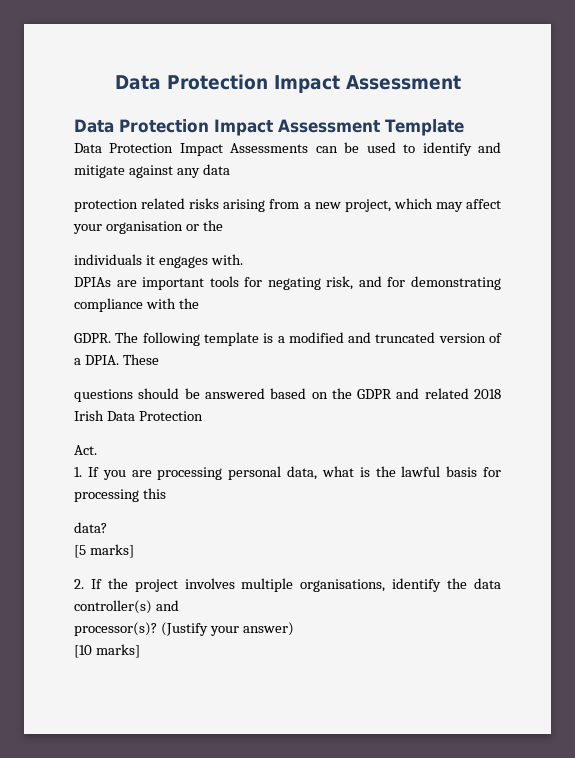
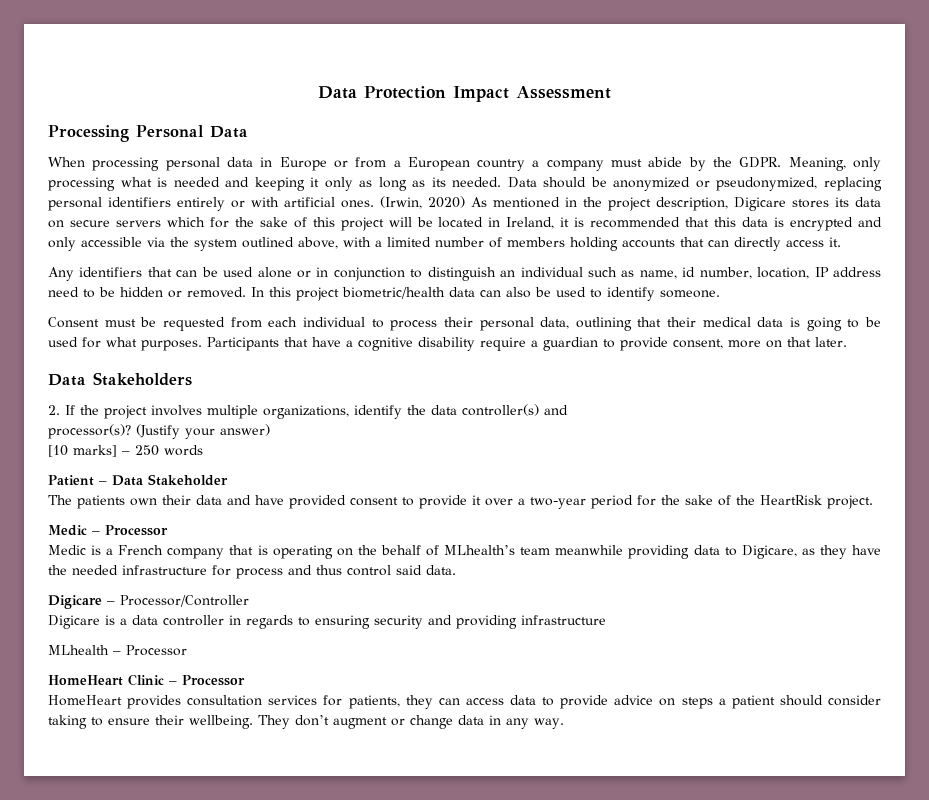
- Data Protection Impact Assessment Template
- Data Protection Impact Assessments can be used to identify and mitigate against any data
- protection related risks arising from a new project, which may affect your organisation or the
- individuals it engages with.
- DPIAs are important tools for negating risk, and for demonstrating compliance with the
- GDPR. The following template is a modified and truncated version of a DPIA. These
- questions should be answered based on the GDPR and related 2018 Irish Data Protection
- Act.
- 1. If you are processing personal data, what is the lawful basis for processing this
- data?
- [5 marks]
+ Processing Personal Data
+ When processing personal data in Europe or from a European country a company must abide by the GDPR. Meaning, only processing what is needed and keeping it only as long as its needed. Data should be anonymized or pseudonymized, replacing personal identifiers entirely or with artificial ones. (Irwin, 2020) As mentioned in the project description, Digicare stores its data on secure servers which for the sake of this project will be located in Ireland, it is recommended that this data is encrypted and only accessible via the system outlined above, with a limited number of members holding accounts that can directly access it.
+ Any identifiers that can be used alone or in conjunction to distinguish an individual such as name, id number, location, IP address need to be hidden or removed. In this project biometric/health data can also be used to identify someone.
+ Consent must be requested from each individual to process their personal data, outlining that their medical data is going to be used for what purposes. Participants that have a cognitive disability require a guardian to provide consent, more on that later.
+ Data Stakeholders
- 2. If the project involves multiple organisations, identify the data controller(s) and
+ 2. If the project involves multiple organizations, identify the data controller(s) and
- [10 marks]
+ [10 marks] – 250 words
+ Patient – Data Stakeholder
+ The patients own their data and have provided consent to provide it over a two-year period for the sake of the HeartRisk project.
+ Medic – Processor
+ Medic is a French company that is operating on the behalf of MLhealth’s team meanwhile providing data to Digicare, as they have the needed infrastructure for process and thus control said data.
+ Digicare – Processor/Controller
+ Digicare is a data controller in regards to ensuring security and providing infrastructure
+ MLhealth – Processor
+ HomeHeart Clinic – Processor
+ HomeHeart provides consultation services for patients, they can access data to provide advice on steps a patient should consider taking to ensure their wellbeing. They don’t augment or change data in any way.

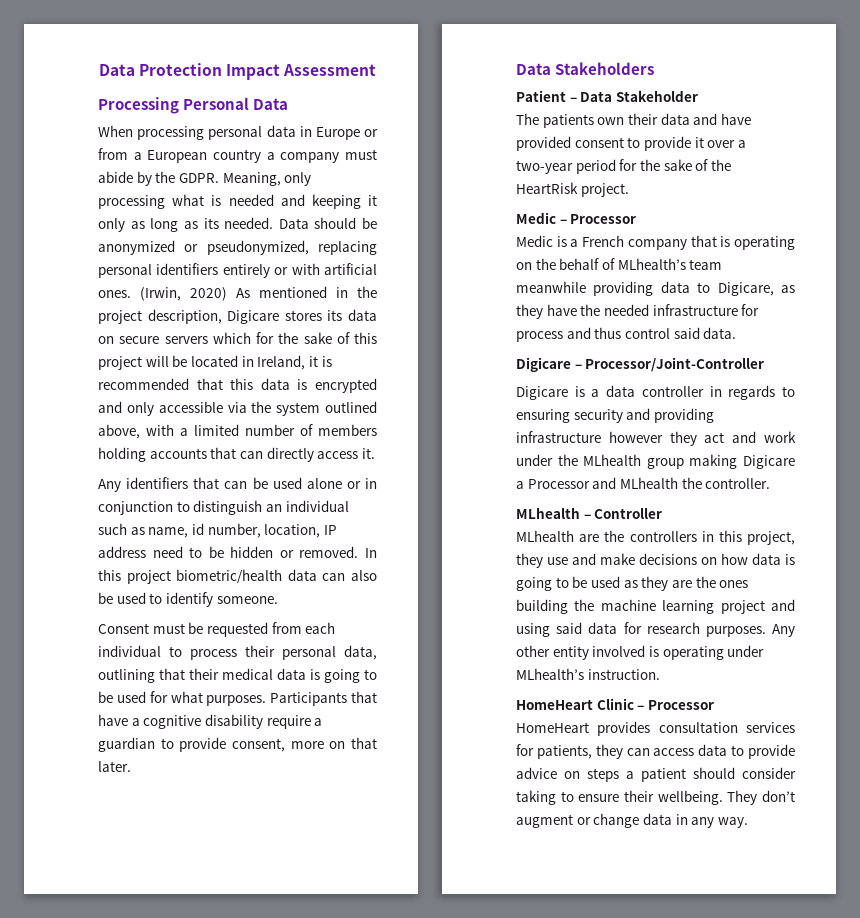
- 2. If the project involves multiple organizations, identify the data controller(s) and
- processor(s)? (Justify your answer)
- [10 marks] – 250 words
- Digicare – Processor/Controller
+ Digicare – Processor/Joint-Controller
- Digicare is a data controller in regards to ensuring security and providing infrastructure
- MLhealth – Processor
+ Digicare is a data controller in regards to ensuring security and providing infrastructure however they act and work under the MLhealth group making Digicare a Processor and MLhealth the controller.
+ MLhealth – Controller
+ MLhealth are the controllers in this project, they use and make decisions on how data is going to be used as they are the ones building the machine learning project and using said data for research purposes. Any other entity involved is operating under MLhealth’s instruction.

